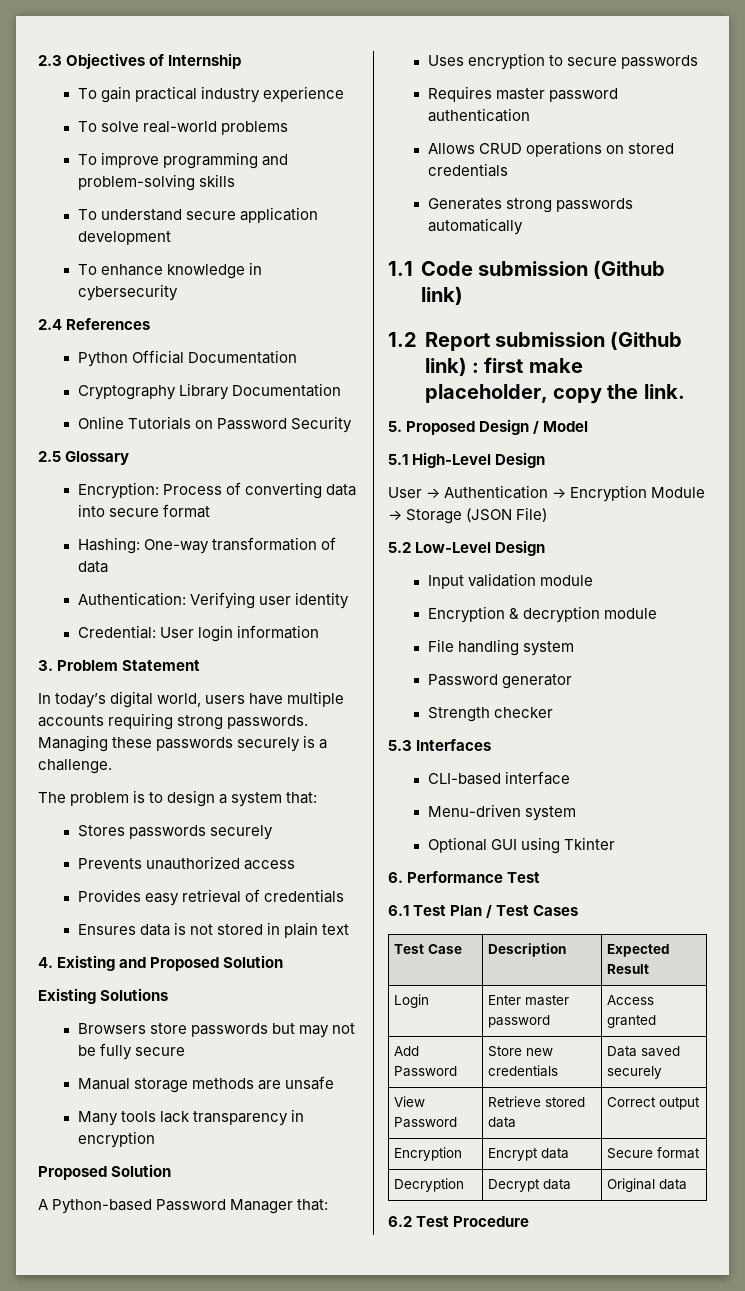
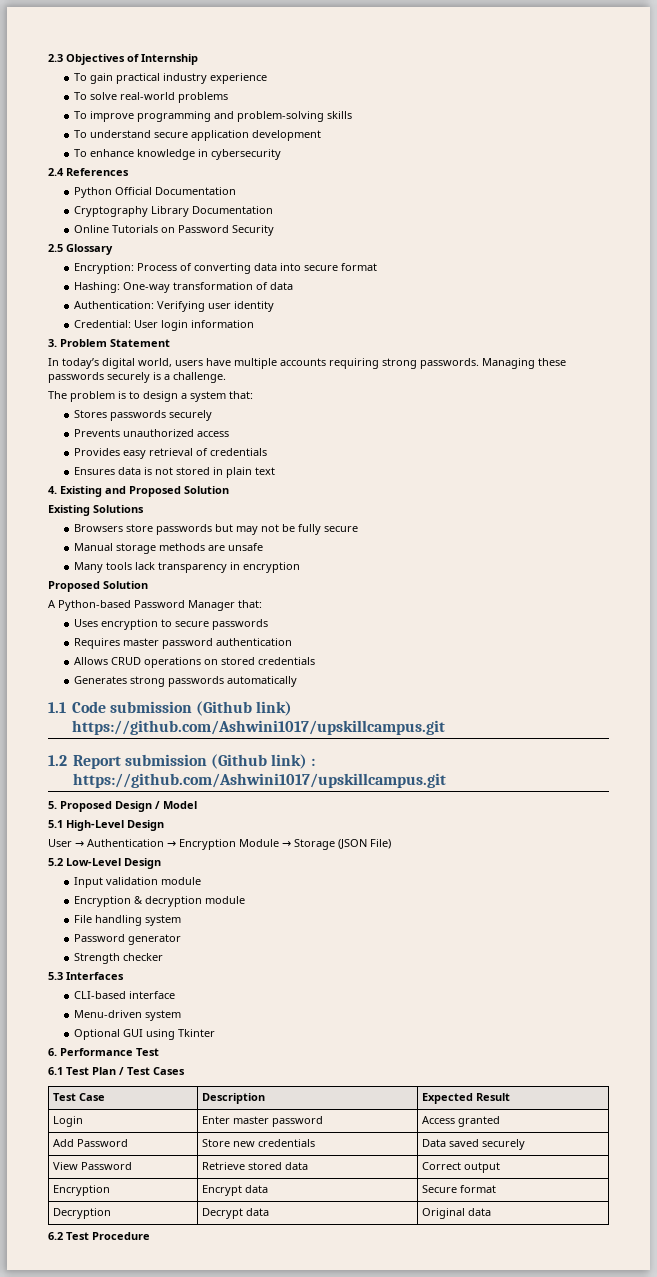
- 1.1 Code submission (Github link)
+ 1.1 Code submission (Github link) https://github.com/Ashwini1017/upskillcampus.git
- 1.2 Report submission (Github link) : first make placeholder, copy the link.
+ 1.2 Report submission (Github link) : https://github.com/Ashwini1017/upskillcampus.git

